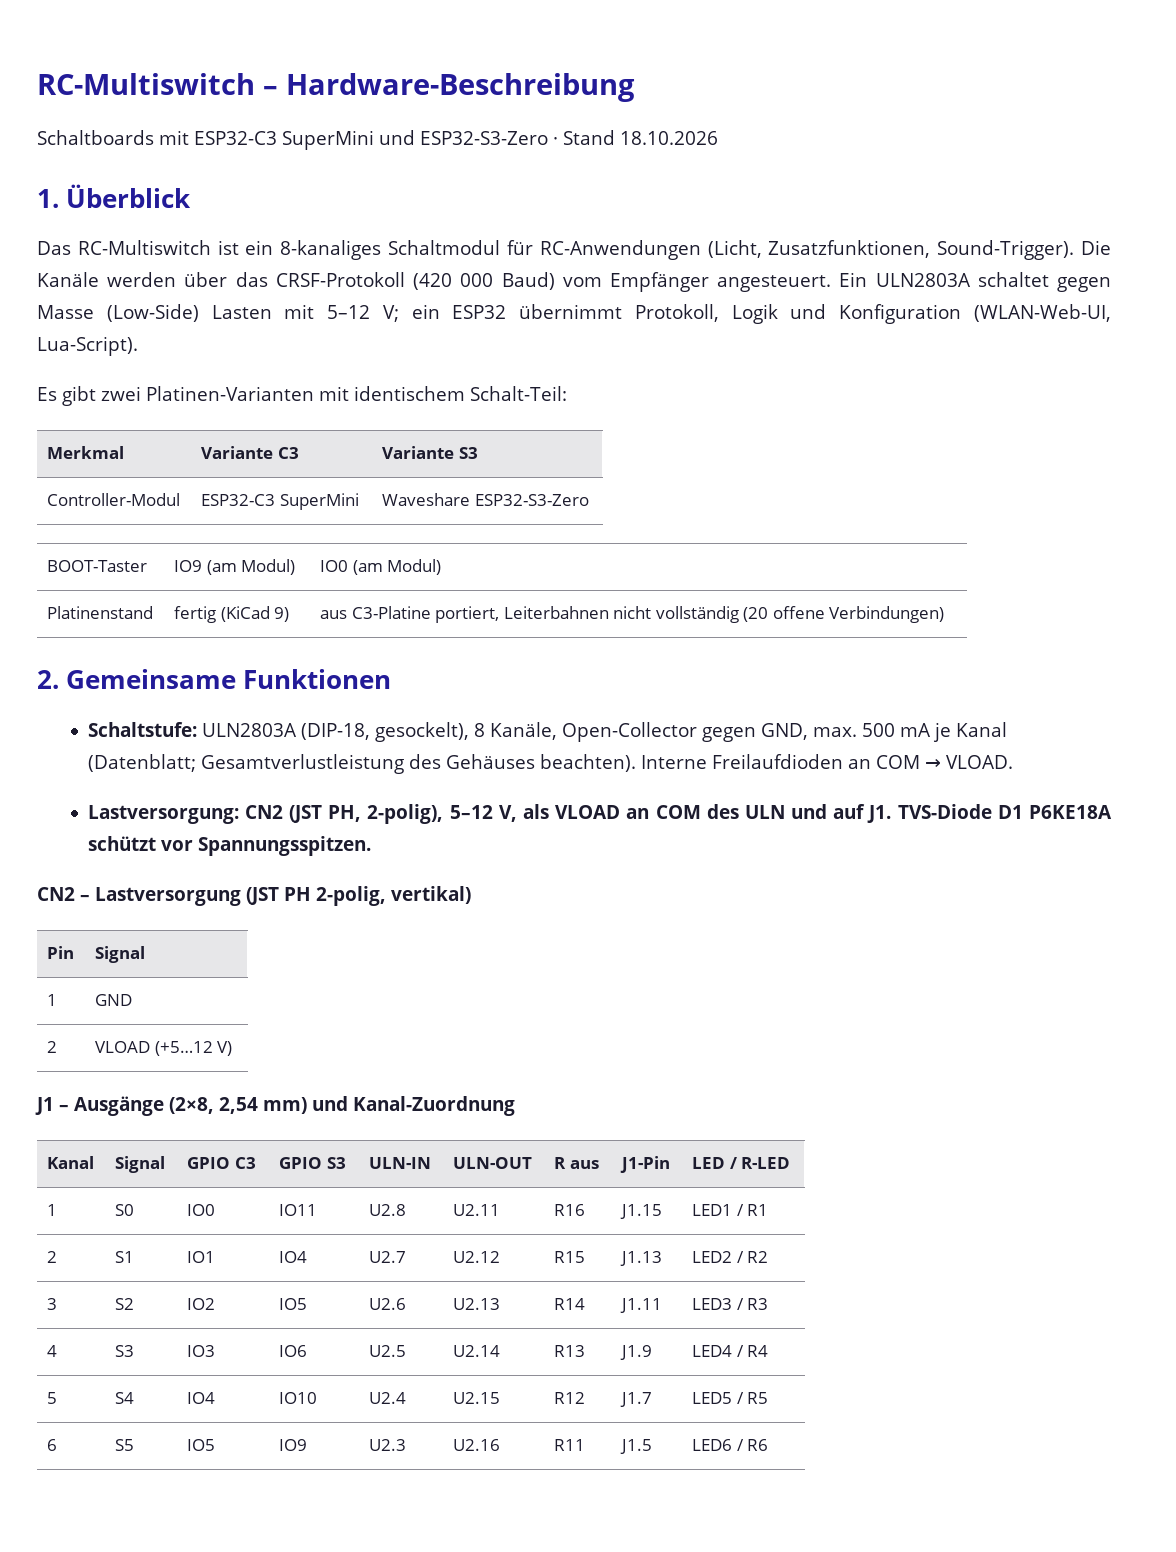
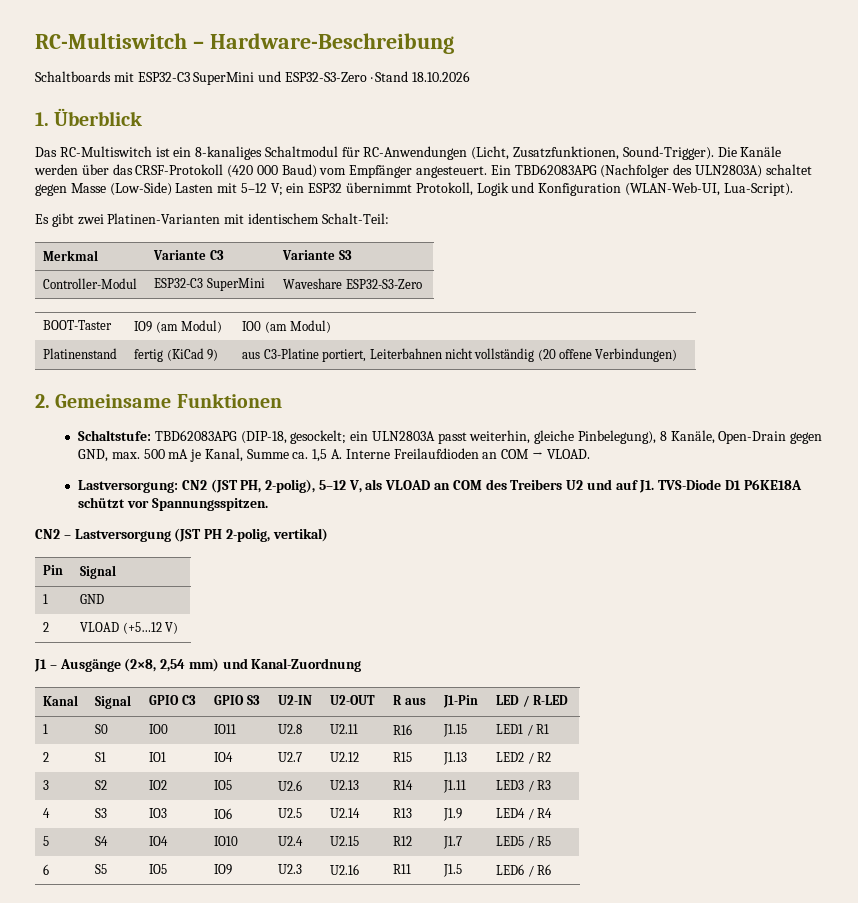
- Ein ULN2803A schaltet gegen Masse (Low-Side) Lasten mit 5–12 V; ein ESP32 übernimmt Protokoll, Logik und Konfiguration (WLAN-Web-UI, Lua-Script).
+ Ein TBD62083APG (Nachfolger des ULN2803A) schaltet gegen Masse (Low-Side) Lasten mit 5–12 V; ein ESP32 übernimmt Protokoll, Logik und Konfiguration (WLAN-Web-UI, Lua-Script).
- Schaltstufe: ULN2803A (DIP-18, gesockelt), 8 Kanäle, Open-Collector gegen GND, max. 500 mA je Kanal (Datenblatt; Gesamtverlustleistung des Gehäuses beachten). Interne Freilaufdioden an COM → VLOAD.
+ Schaltstufe: TBD62083APG (DIP-18, gesockelt; ein ULN2803A passt weiterhin, gleiche Pinbelegung), 8 Kanäle, Open-Drain gegen GND, max. 500 mA je Kanal, Summe ca. 1,5 A. Interne Freilaufdioden an COM → VLOAD.
- Lastversorgung: CN2 (JST PH, 2-polig), 5–12 V, als VLOAD an COM des ULN und auf J1. TVS-Diode D1 P6KE18A schützt vor Spannungsspitzen.
+ Lastversorgung: CN2 (JST PH, 2-polig), 5–12 V, als VLOAD an COM des Treibers U2 und auf J1. TVS-Diode D1 P6KE18A schützt vor Spannungsspitzen.
- Kanal | Signal | GPIO C3 | GPIO S3 | ULN-IN | ULN-OUT | R aus | J1-Pin | LED / R-LED
+ Kanal | Signal | GPIO C3 | GPIO S3 | U2-IN | U2-OUT | R aus | J1-Pin | LED / R-LED

